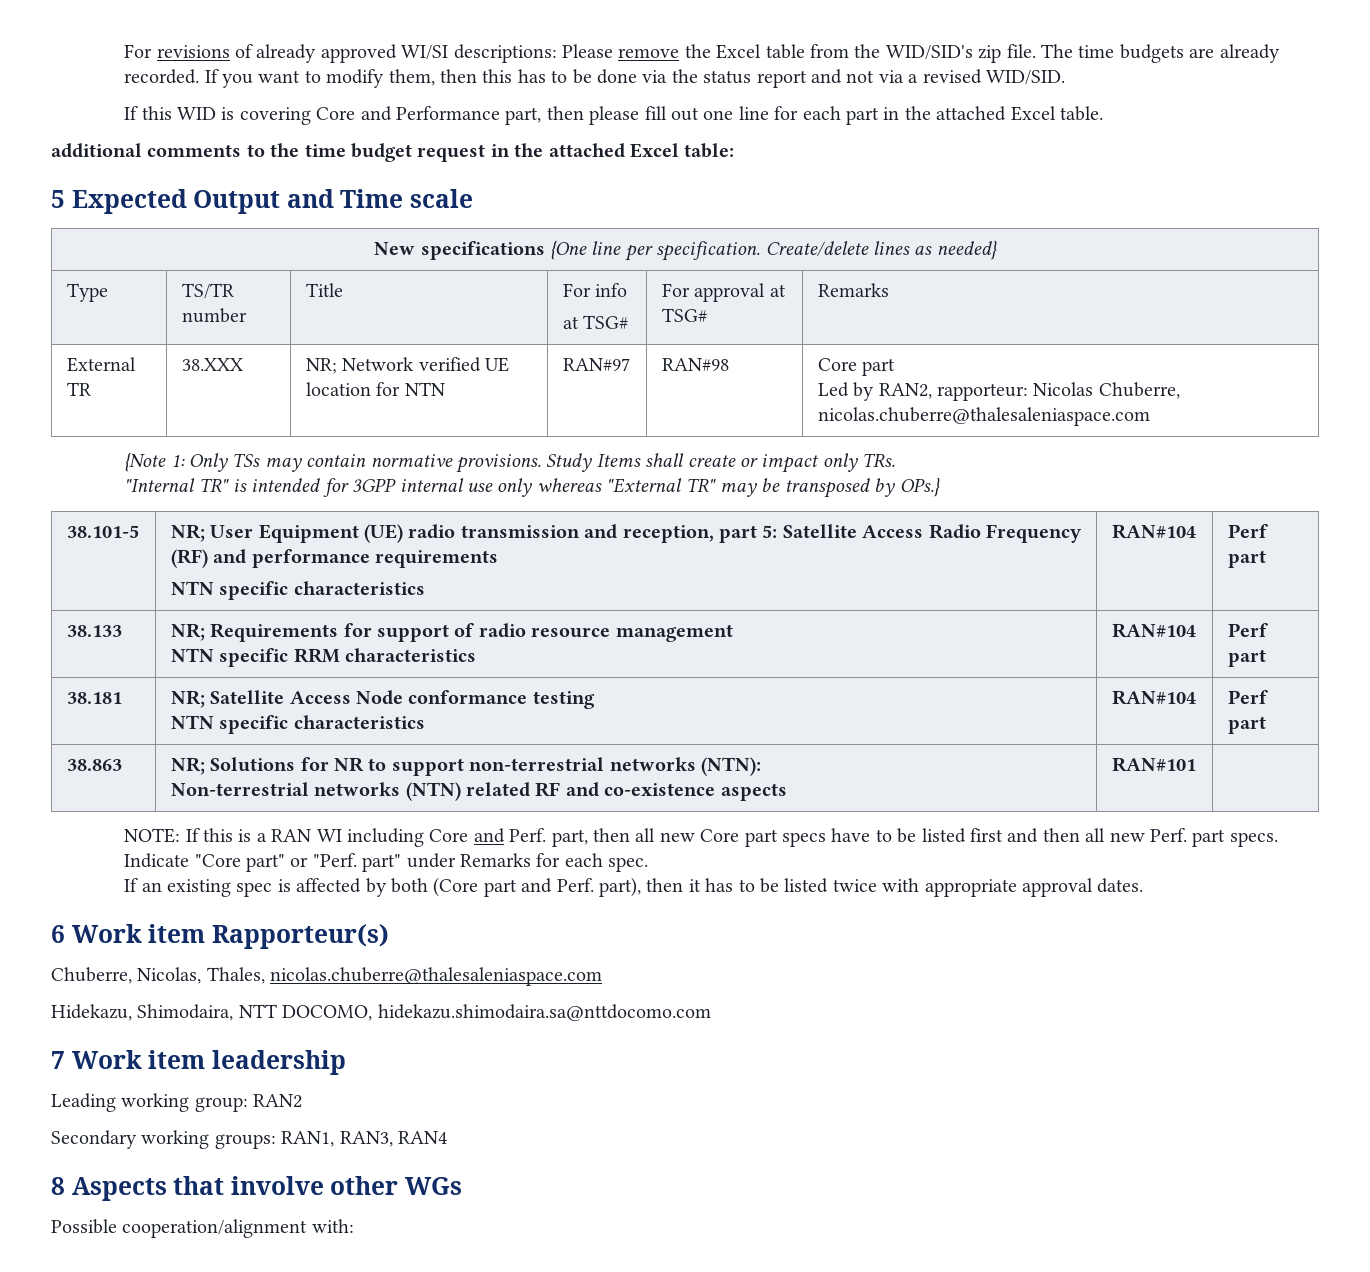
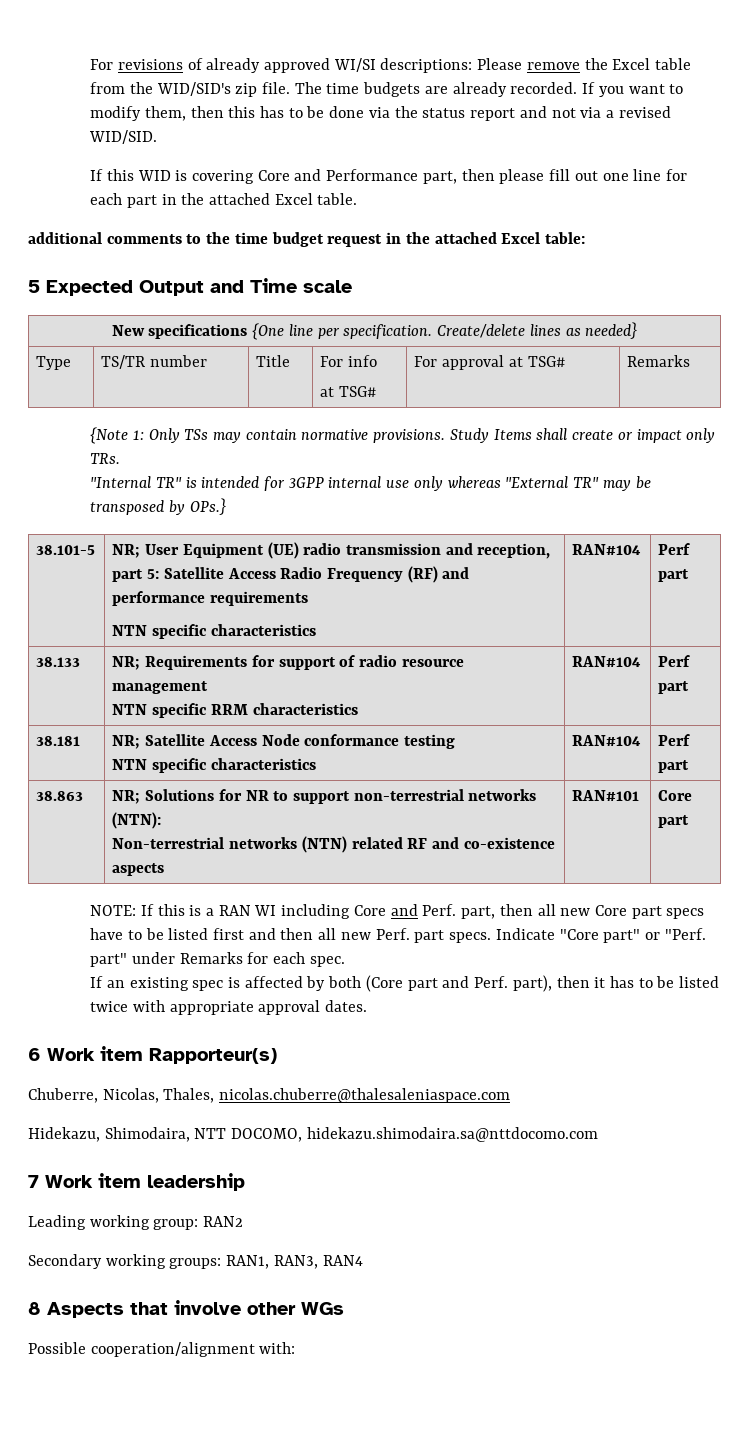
- External TR | 38.XXX | NR; Network verified UE location for NTN | RAN#97 | RAN#98 | Core part
- Led by RAN2, rapporteur: Nicolas Chuberre, nicolas.chuberre@thalesaleniaspace.com
  38.863 | NR; Solutions for NR to support non-terrestrial networks (NTN):
- Non-terrestrial networks (NTN) related RF and co-existence aspects | RAN#101 |
+ Non-terrestrial networks (NTN) related RF and co-existence aspects | RAN#101 | Core part

